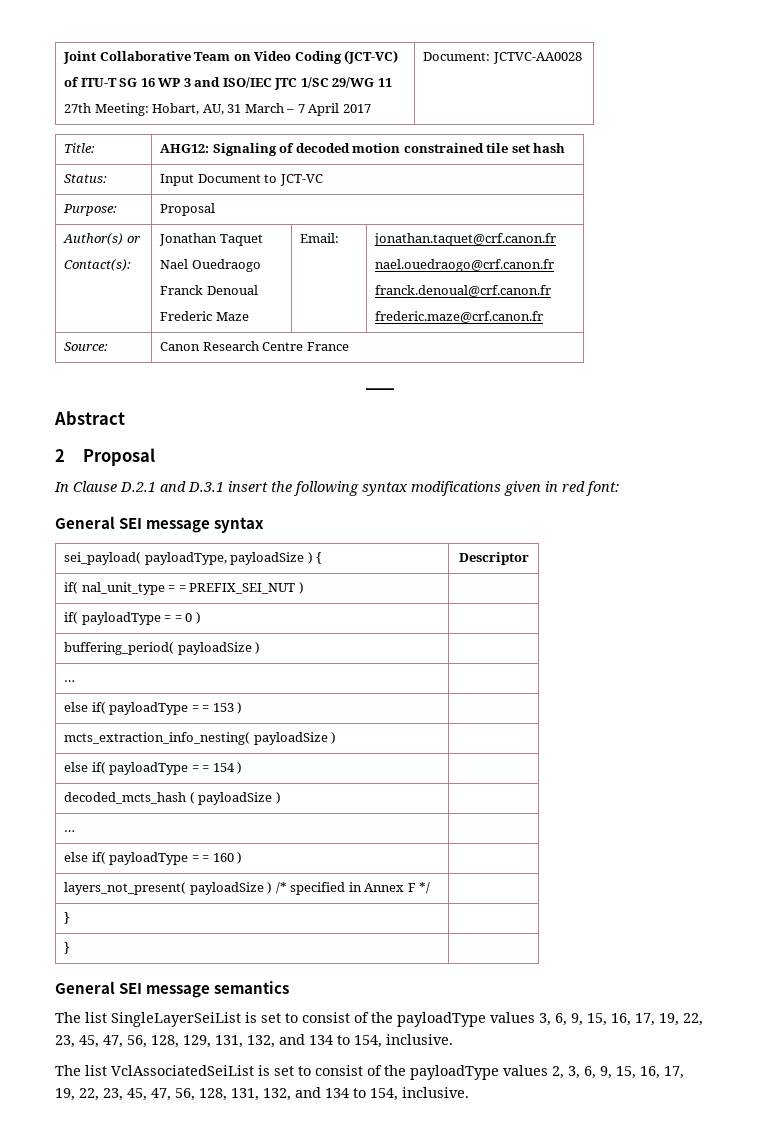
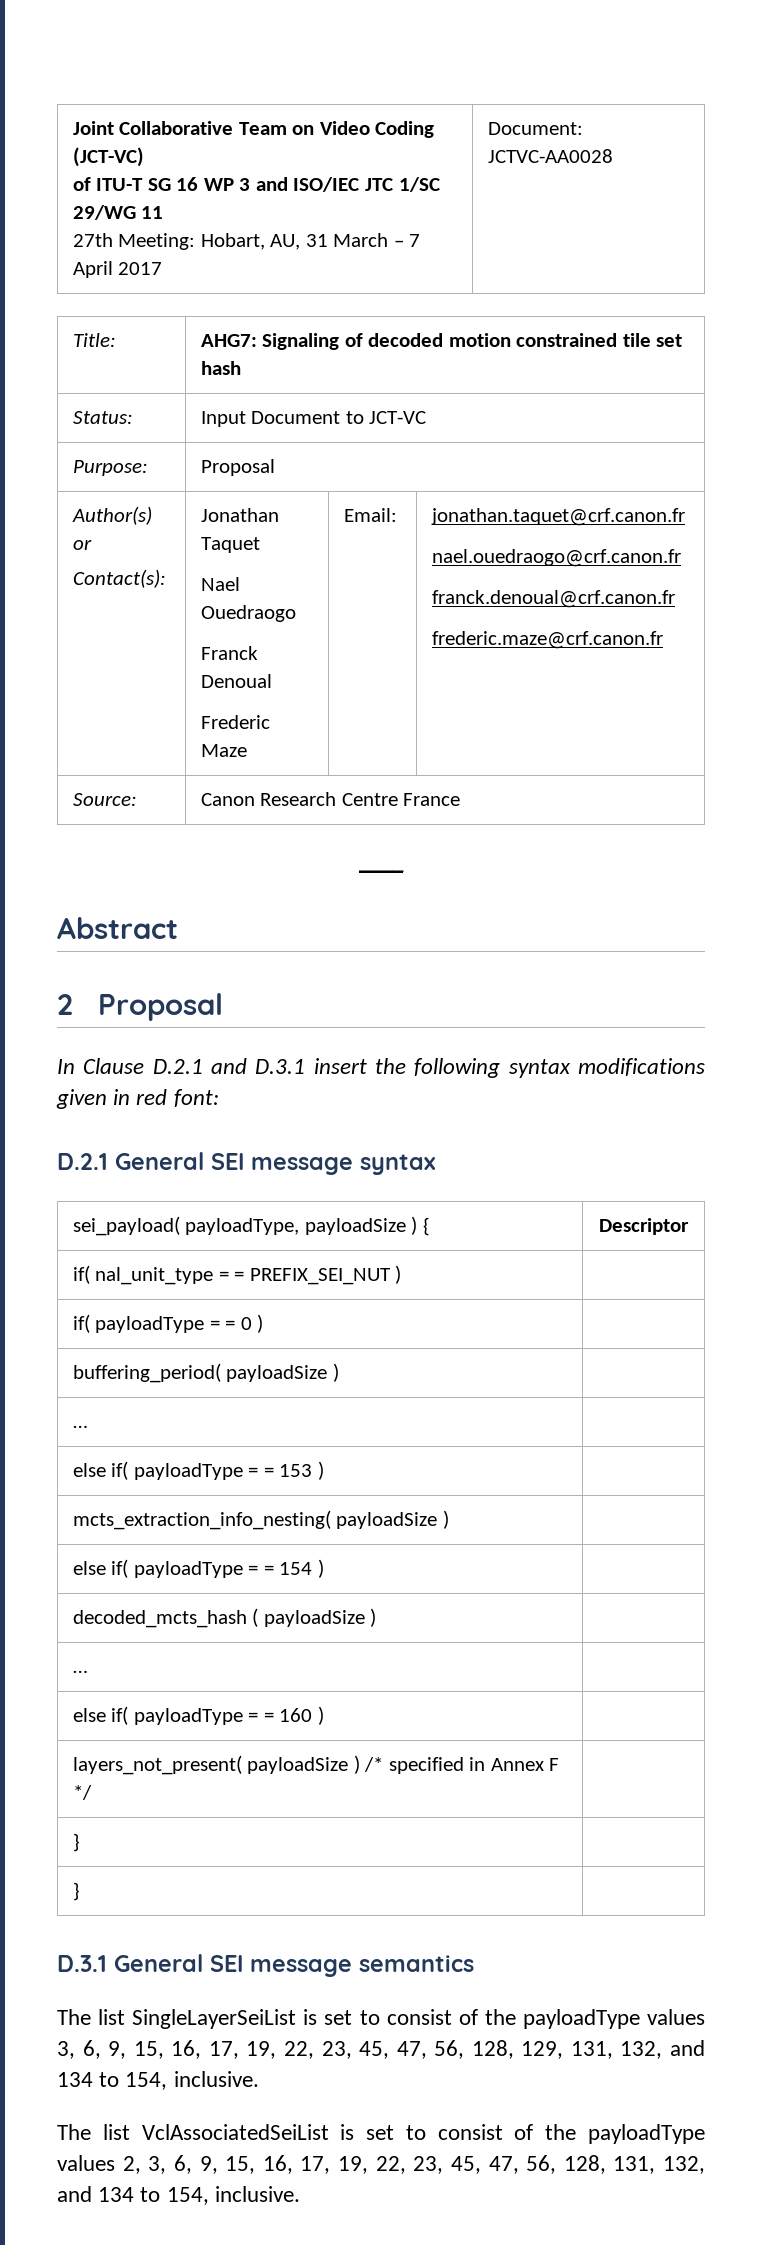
- Title: | AHG12: Signaling of decoded motion constrained tile set hash
+ Title: | AHG7: Signaling of decoded motion constrained tile set hash
- General SEI message syntax
+ D.2.1 General SEI message syntax
- General SEI message semantics
+ D.3.1 General SEI message semantics

